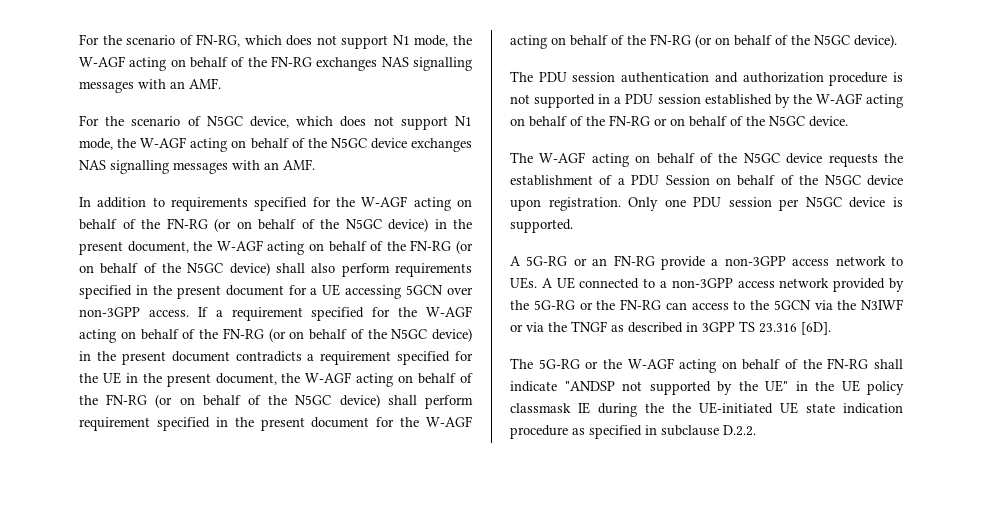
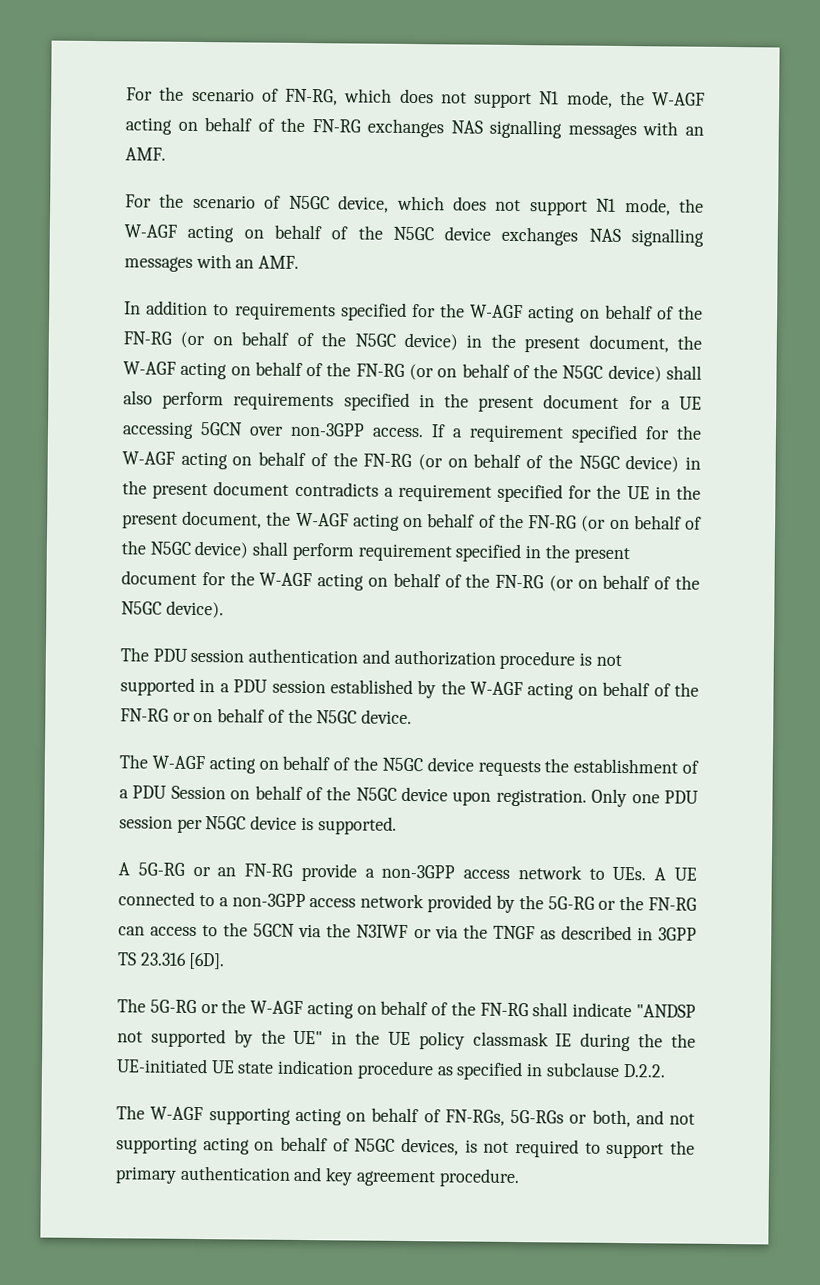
+ The W-AGF supporting acting on behalf of FN-RGs, 5G-RGs or both, and not supporting acting on behalf of N5GC devices, is not required to support the primary authentication and key agreement procedure.

